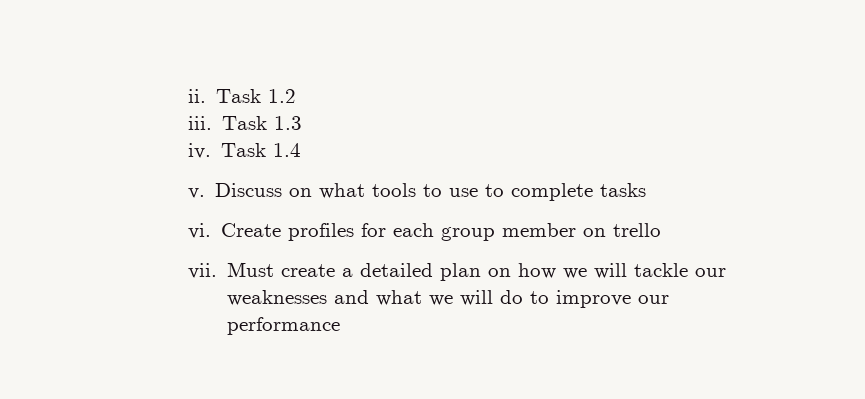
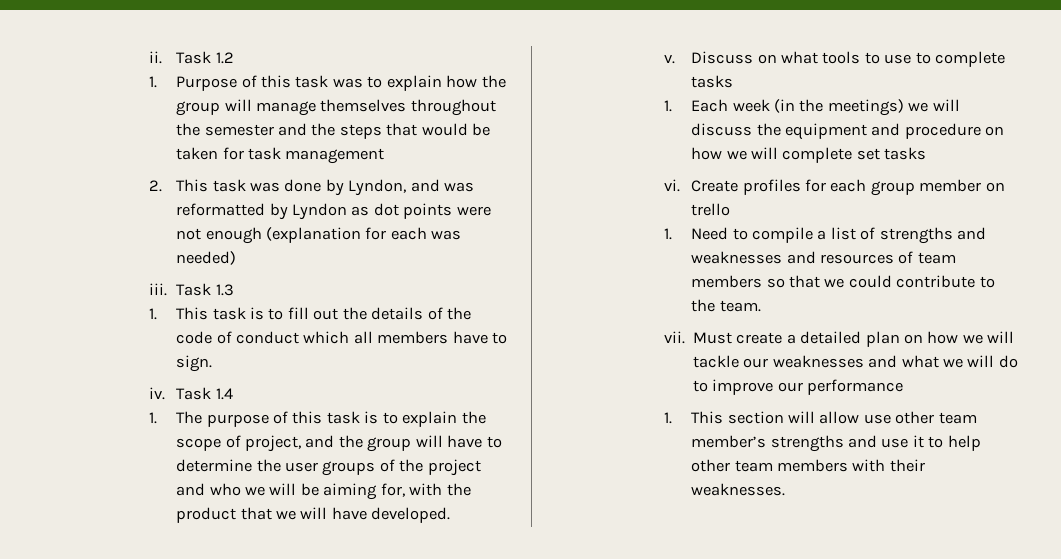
+ 1. Purpose of this task was to explain how the group will manage themselves throughout the semester and the steps that would be taken for task management
+ 2. This task was done by Lyndon, and was reformatted by Lyndon as dot points were not enough (explanation for each was needed)
  iii. Task 1.3
+ 1. This task is to fill out the details of the code of conduct which all members have to sign.
  iv. Task 1.4
+ 1. The purpose of this task is to explain the scope of project, and the group will have to determine the user groups of the project and who we will be aiming for, with the product that we will have developed.
+ 1. Each week (in the meetings) we will discuss the equipment and procedure on how we will complete set tasks
+ 1. Need to compile a list of strengths and weaknesses and resources of team members so that we could contribute to the team.
+ 1. This section will allow use other team member’s strengths and use it to help other team members with their weaknesses.

